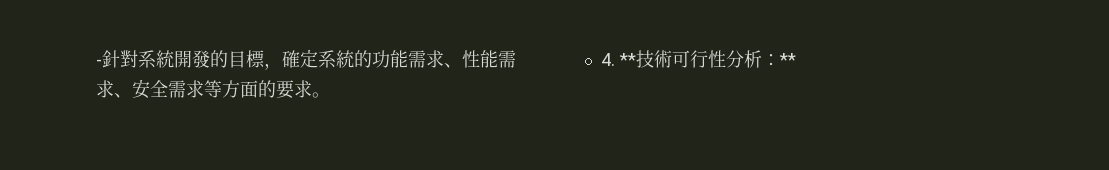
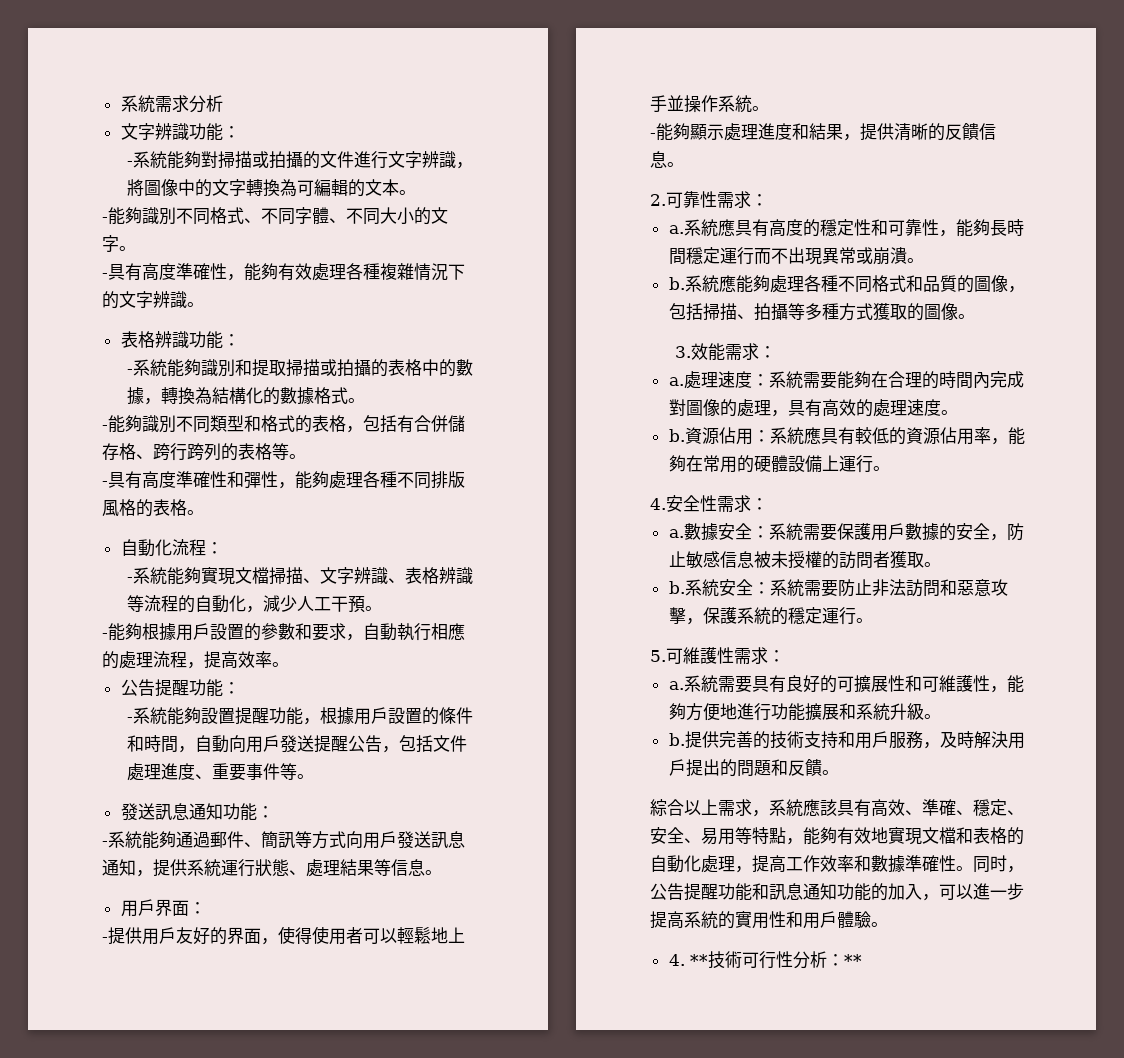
- -針對系統開發的目標，確定系統的功能需求、性能需求、安全需求等方面的要求。
+ 系統需求分析
+ 文字辨識功能：
+ -系統能夠對掃描或拍攝的文件進行文字辨識，將圖像中的文字轉換為可編輯的文本。
+ -能夠識別不同格式、不同字體、不同大小的文字。
+ -具有高度準確性，能夠有效處理各種複雜情況下的文字辨識。
+ 表格辨識功能：
+ -系統能夠識別和提取掃描或拍攝的表格中的數據，轉換為結構化的數據格式。
+ -能夠識別不同類型和格式的表格，包括有合併儲存格、跨行跨列的表格等。
+ -具有高度準確性和彈性，能夠處理各種不同排版風格的表格。
+ 自動化流程：
+ -系統能夠實現文檔掃描、文字辨識、表格辨識等流程的自動化，減少人工干預。
+ -能夠根據用戶設置的參數和要求，自動執行相應的處理流程，提高效率。
+ 公告提醒功能：
+ -系統能夠設置提醒功能，根據用戶設置的條件和時間，自動向用戶發送提醒公告，包括文件處理進度、重要事件等。
+ 發送訊息通知功能：
+ -系統能夠通過郵件、簡訊等方式向用戶發送訊息通知，提供系統運行狀態、處理結果等信息。
+ 用戶界面：
+ -提供用戶友好的界面，使得使用者可以輕鬆地上手並操作系統。
+ -能夠顯示處理進度和結果，提供清晰的反饋信息。
+ 2.可靠性需求：
+ a.系統應具有高度的穩定性和可靠性，能夠長時間穩定運行而不出現異常或崩潰。
+ b.系統應能夠處理各種不同格式和品質的圖像，包括掃描、拍攝等多種方式獲取的圖像。
+ 3.效能需求：
+ a.處理速度：系統需要能夠在合理的時間內完成對圖像的處理，具有高效的處理速度。
+ b.資源佔用：系統應具有較低的資源佔用率，能夠在常用的硬體設備上運行。
+ 4.安全性需求：
+ a.數據安全：系統需要保護用戶數據的安全，防止敏感信息被未授權的訪問者獲取。
+ b.系統安全：系統需要防止非法訪問和惡意攻擊，保護系統的穩定運行。
+ 5.可維護性需求：
+ a.系統需要具有良好的可擴展性和可維護性，能夠方便地進行功能擴展和系統升級。
+ b.提供完善的技術支持和用戶服務，及時解決用戶提出的問題和反饋。
+ 綜合以上需求，系統應該具有高效、準確、穩定、安全、易用等特點，能夠有效地實現文檔和表格的自動化處理，提高工作效率和數據準確性。同时，公告提醒功能和訊息通知功能的加入，可以進一步提高系統的實用性和用戶體驗。

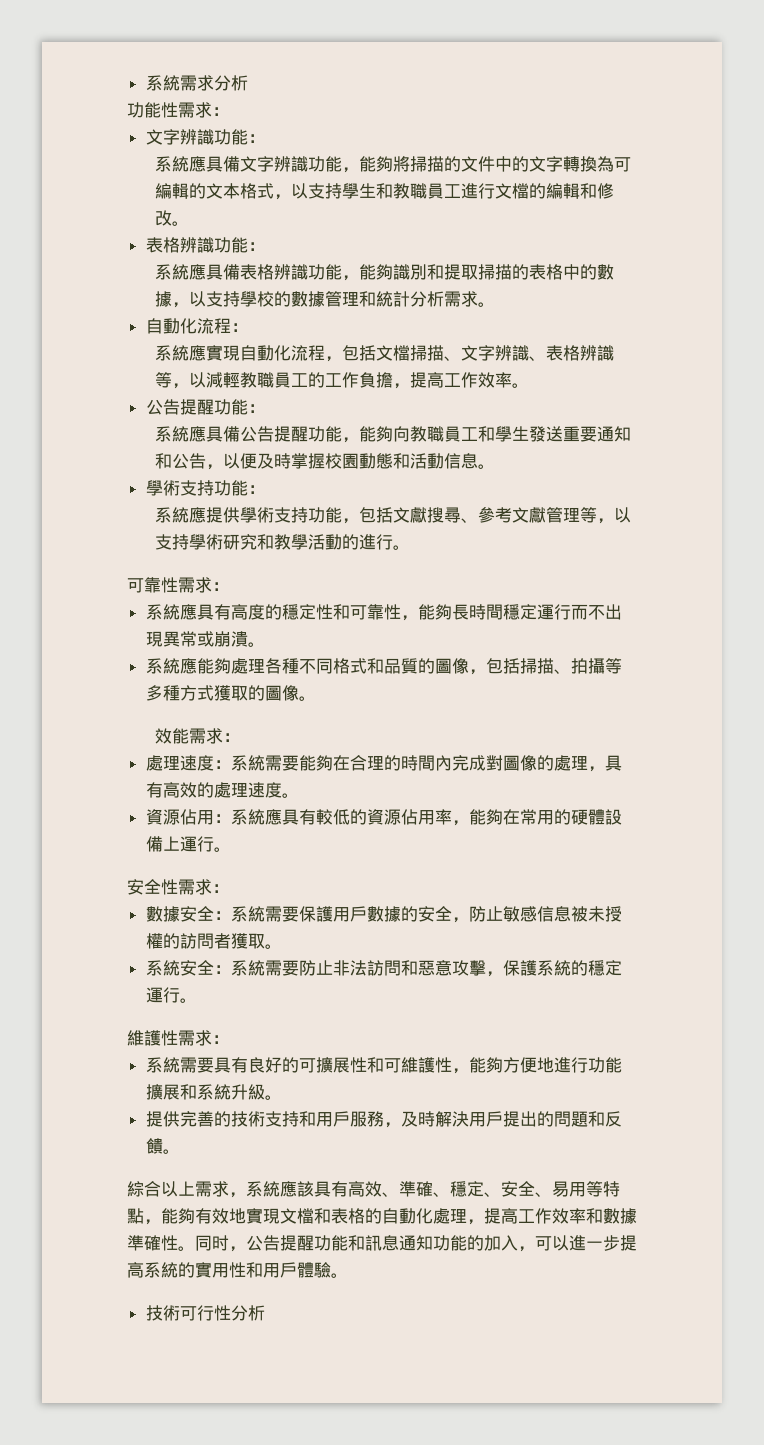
+ 功能性需求：
- -系統能夠對掃描或拍攝的文件進行文字辨識，將圖像中的文字轉換為可編輯的文本。
- -能夠識別不同格式、不同字體、不同大小的文字。
- -具有高度準確性，能夠有效處理各種複雜情況下的文字辨識。
+ 系統應具備文字辨識功能，能夠將掃描的文件中的文字轉換為可編輯的文本格式，以支持學生和教職員工進行文檔的編輯和修改。
  表格辨識功能：
- -系統能夠識別和提取掃描或拍攝的表格中的數據，轉換為結構化的數據格式。
- -能夠識別不同類型和格式的表格，包括有合併儲存格、跨行跨列的表格等。
- -具有高度準確性和彈性，能夠處理各種不同排版風格的表格。
+ 系統應具備表格辨識功能，能夠識別和提取掃描的表格中的數據，以支持學校的數據管理和統計分析需求。
  自動化流程：
- -系統能夠實現文檔掃描、文字辨識、表格辨識等流程的自動化，減少人工干預。
- -能夠根據用戶設置的參數和要求，自動執行相應的處理流程，提高效率。
+ 系統應實現自動化流程，包括文檔掃描、文字辨識、表格辨識等，以減輕教職員工的工作負擔，提高工作效率。
- -系統能夠設置提醒功能，根據用戶設置的條件和時間，自動向用戶發送提醒公告，包括文件處理進度、重要事件等。
- 發送訊息通知功能：
- -系統能夠通過郵件、簡訊等方式向用戶發送訊息通知，提供系統運行狀態、處理結果等信息。
- 用戶界面：
- -提供用戶友好的界面，使得使用者可以輕鬆地上手並操作系統。
- -能夠顯示處理進度和結果，提供清晰的反饋信息。
- 2.可靠性需求：
- a.系統應具有高度的穩定性和可靠性，能夠長時間穩定運行而不出現異常或崩潰。
- b.系統應能夠處理各種不同格式和品質的圖像，包括掃描、拍攝等多種方式獲取的圖像。
+ 系統應具備公告提醒功能，能夠向教職員工和學生發送重要通知和公告，以便及時掌握校園動態和活動信息。
+ 學術支持功能：
+ 系統應提供學術支持功能，包括文獻搜尋、參考文獻管理等，以支持學術研究和教學活動的進行。
+ 可靠性需求：
+ 系統應具有高度的穩定性和可靠性，能夠長時間穩定運行而不出現異常或崩潰。
+ 系統應能夠處理各種不同格式和品質的圖像，包括掃描、拍攝等多種方式獲取的圖像。
- 3.效能需求：
- a.處理速度：系統需要能夠在合理的時間內完成對圖像的處理，具有高效的處理速度。
- b.資源佔用：系統應具有較低的資源佔用率，能夠在常用的硬體設備上運行。
+ 效能需求：
+ 處理速度：系統需要能夠在合理的時間內完成對圖像的處理，具有高效的處理速度。
+ 資源佔用：系統應具有較低的資源佔用率，能夠在常用的硬體設備上運行。
- 4.安全性需求：
- a.數據安全：系統需要保護用戶數據的安全，防止敏感信息被未授權的訪問者獲取。
- b.系統安全：系統需要防止非法訪問和惡意攻擊，保護系統的穩定運行。
+ 安全性需求：
+ 數據安全：系統需要保護用戶數據的安全，防止敏感信息被未授權的訪問者獲取。
+ 系統安全：系統需要防止非法訪問和惡意攻擊，保護系統的穩定運行。
- 5.可維護性需求：
- a.系統需要具有良好的可擴展性和可維護性，能夠方便地進行功能擴展和系統升級。
- b.提供完善的技術支持和用戶服務，及時解決用戶提出的問題和反饋。
+ 維護性需求：
+ 系統需要具有良好的可擴展性和可維護性，能夠方便地進行功能擴展和系統升級。
+ 提供完善的技術支持和用戶服務，及時解決用戶提出的問題和反饋。
- 4. **技術可行性分析：**
+ 技術可行性分析

